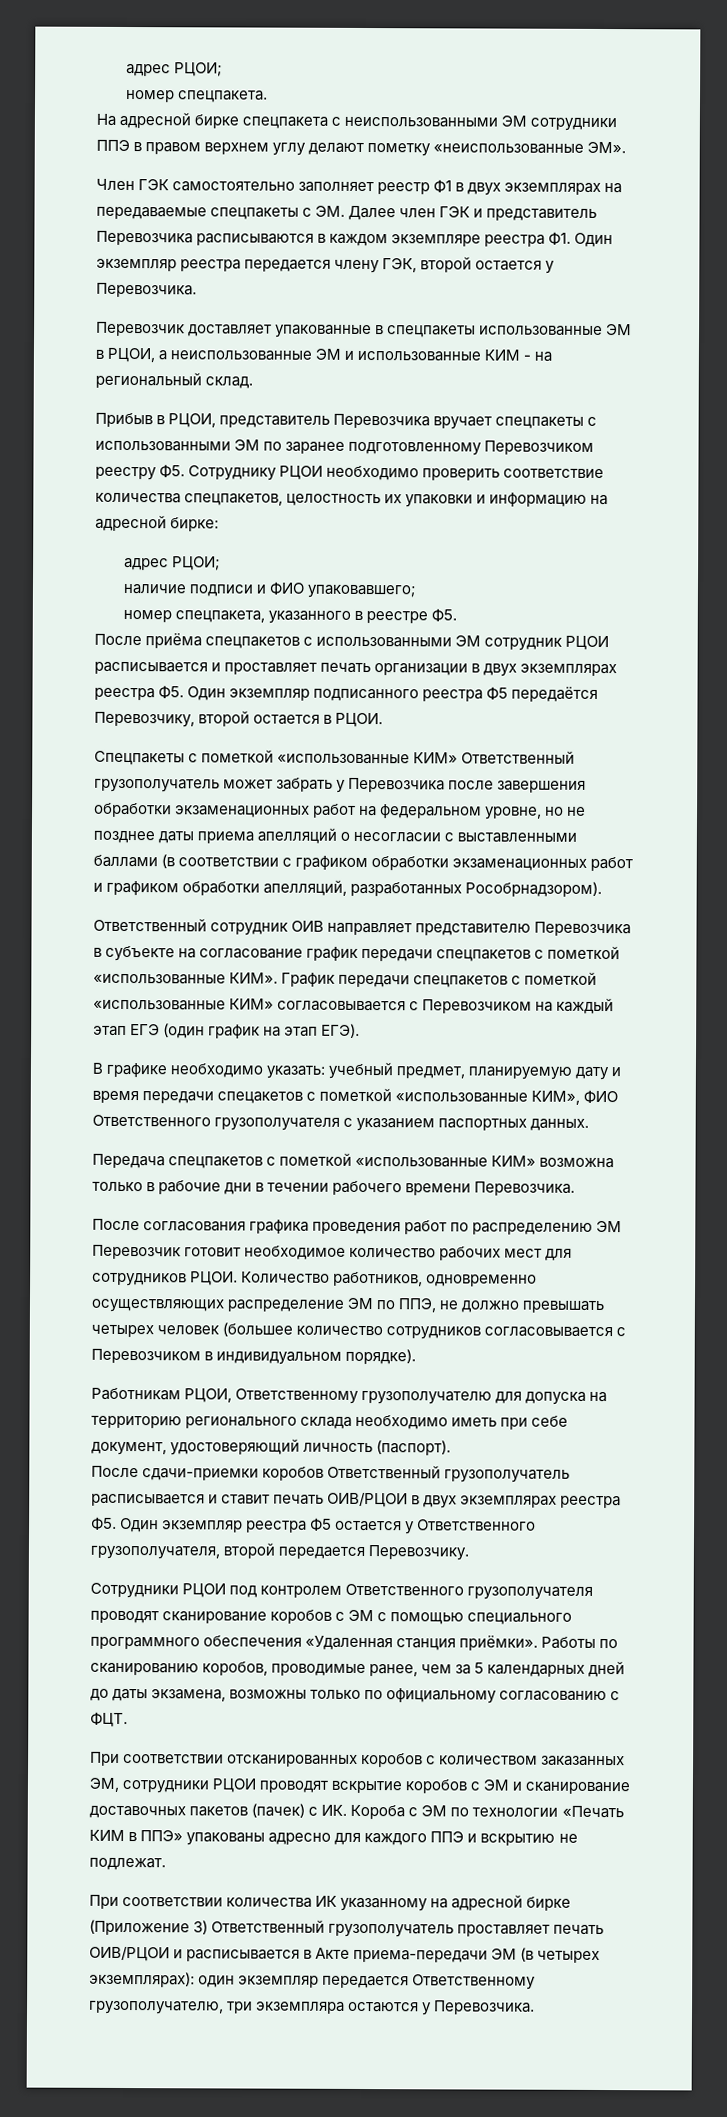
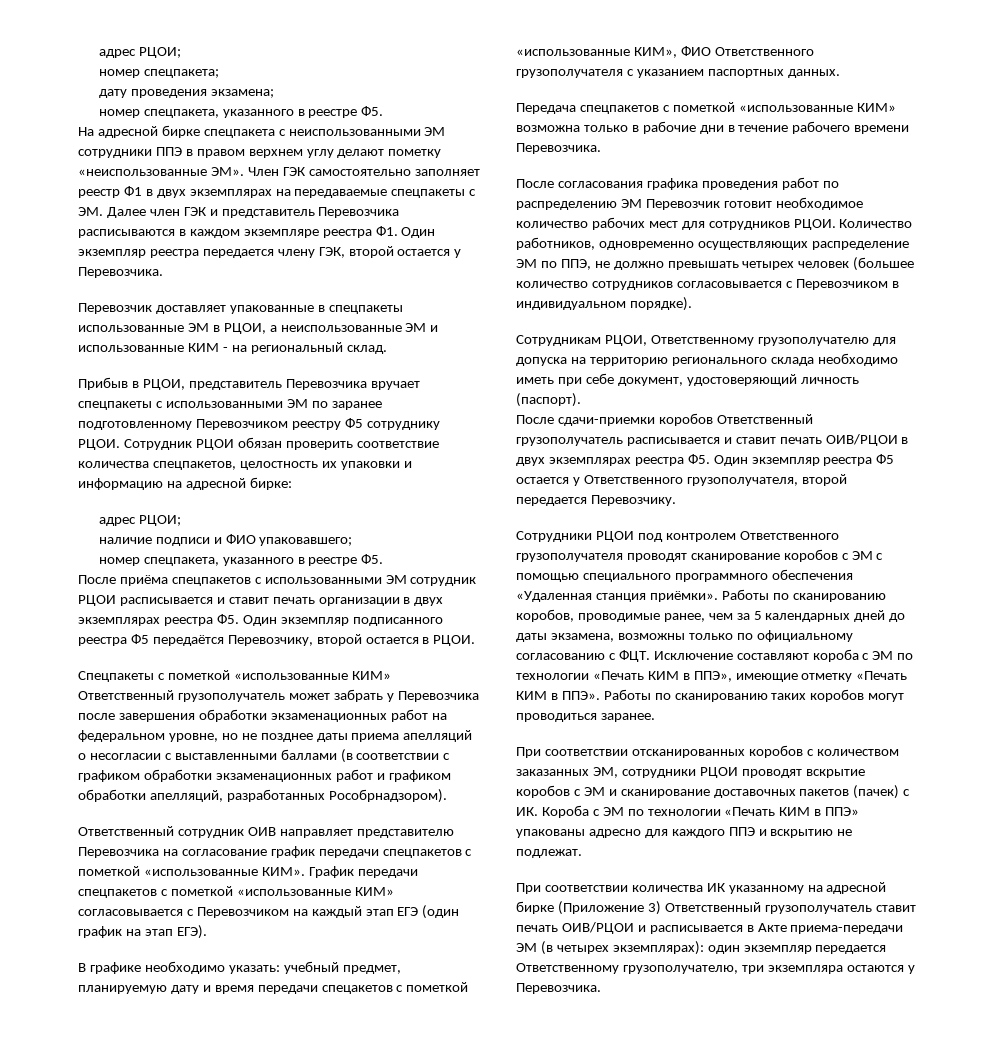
- номер спецпакета.
+ номер спецпакета;
+ дату проведения экзамена;
+ номер спецпакета, указанного в реестре Ф5.
- На адресной бирке спецпакета с неиспользованными ЭМ сотрудники ППЭ в правом верхнем углу делают пометку «неиспользованные ЭМ».
- Член ГЭК самостоятельно заполняет реестр Ф1 в двух экземплярах на передаваемые спецпакеты с ЭМ. Далее член ГЭК и представитель Перевозчика расписываются в каждом экземпляре реестра Ф1. Один экземпляр реестра передается члену ГЭК, второй остается у Перевозчика.
+ На адресной бирке спецпакета с неиспользованными ЭМ сотрудники ППЭ в правом верхнем углу делают пометку «неиспользованные ЭМ». Член ГЭК самостоятельно заполняет реестр Ф1 в двух экземплярах на передаваемые спецпакеты с ЭМ. Далее член ГЭК и представитель Перевозчика расписываются в каждом экземпляре реестра Ф1. Один экземпляр реестра передается члену ГЭК, второй остается у Перевозчика.
- Прибыв в РЦОИ, представитель Перевозчика вручает спецпакеты с использованными ЭМ по заранее подготовленному Перевозчиком реестру Ф5. Сотруднику РЦОИ необходимо проверить соответствие количества спецпакетов, целостность их упаковки и информацию на адресной бирке:
+ Прибыв в РЦОИ, представитель Перевозчика вручает спецпакеты с использованными ЭМ по заранее подготовленному Перевозчиком реестру Ф5 сотруднику РЦОИ. Сотрудник РЦОИ обязан проверить соответствие количества спецпакетов, целостность их упаковки и информацию на адресной бирке:
- После приёма спецпакетов с использованными ЭМ сотрудник РЦОИ расписывается и проставляет печать организации в двух экземплярах реестра Ф5. Один экземпляр подписанного реестра Ф5 передаётся Перевозчику, второй остается в РЦОИ.
+ После приёма спецпакетов с использованными ЭМ сотрудник РЦОИ расписывается и ставит печать организации в двух экземплярах реестра Ф5. Один экземпляр подписанного реестра Ф5 передаётся Перевозчику, второй остается в РЦОИ.
- Ответственный сотрудник ОИВ направляет представителю Перевозчика в субъекте на согласование график передачи спецпакетов с пометкой «использованные КИМ».
+ Ответственный сотрудник ОИВ направляет представителю Перевозчика на согласование график передачи спецпакетов с пометкой «использованные КИМ».
- Передача спецпакетов с пометкой «использованные КИМ» возможна только в рабочие дни в течении рабочего времени Перевозчика.
+ Передача спецпакетов с пометкой «использованные КИМ» возможна только в рабочие дни в течение рабочего времени Перевозчика.
- Работникам РЦОИ, Ответственному грузополучателю для допуска на территорию регионального склада необходимо иметь при себе документ, удостоверяющий личность (паспорт).
+ Сотрудникам РЦОИ, Ответственному грузополучателю для допуска на территорию регионального склада необходимо иметь при себе документ, удостоверяющий личность (паспорт).
- Работы по сканированию коробов, проводимые ранее, чем за 5 календарных дней до даты экзамена, возможны только по официальному согласованию с ФЦТ.
+ Работы по сканированию коробов, проводимые ранее, чем за 5 календарных дней до даты экзамена, возможны только по официальному согласованию с ФЦТ. Исключение составляют короба с ЭМ по технологии «Печать КИМ в ППЭ», имеющие отметку «Печать КИМ в ППЭ». Работы по сканированию таких коробов могут проводиться заранее.
- При соответствии количества ИК указанному на адресной бирке (Приложение 3) Ответственный грузополучатель проставляет печать ОИВ/РЦОИ и расписывается в Акте приема-передачи ЭМ (в четырех экземплярах): один экземпляр передается Ответственному грузополучателю, три экземпляра остаются у Перевозчика.
+ При соответствии количества ИК указанному на адресной бирке (Приложение 3) Ответственный грузополучатель ставит печать ОИВ/РЦОИ и расписывается в Акте приема-передачи ЭМ (в четырех экземплярах): один экземпляр передается Ответственному грузополучателю, три экземпляра остаются у Перевозчика.

